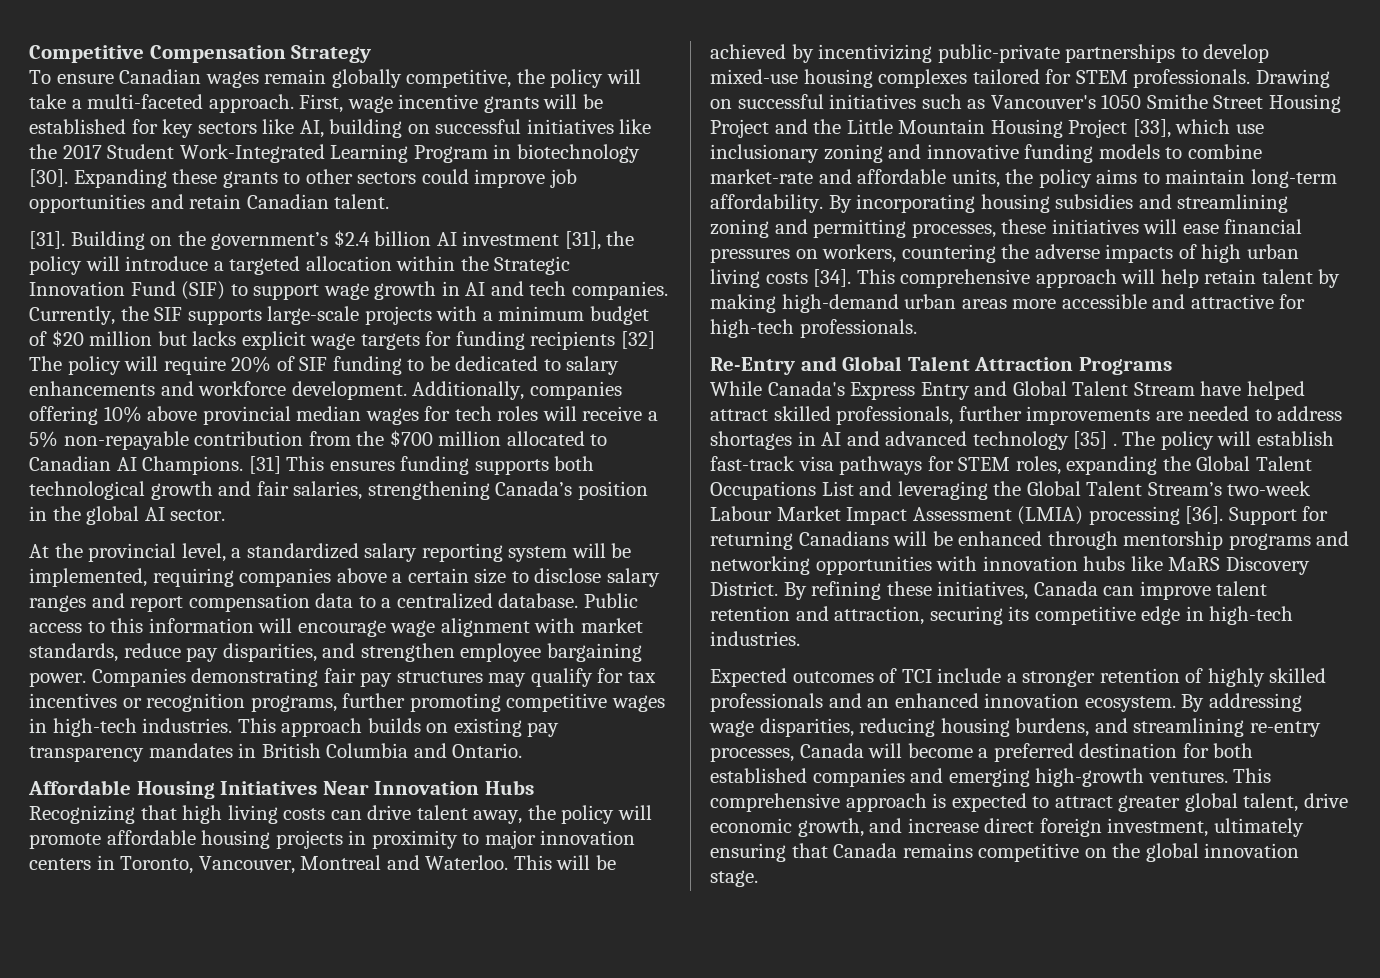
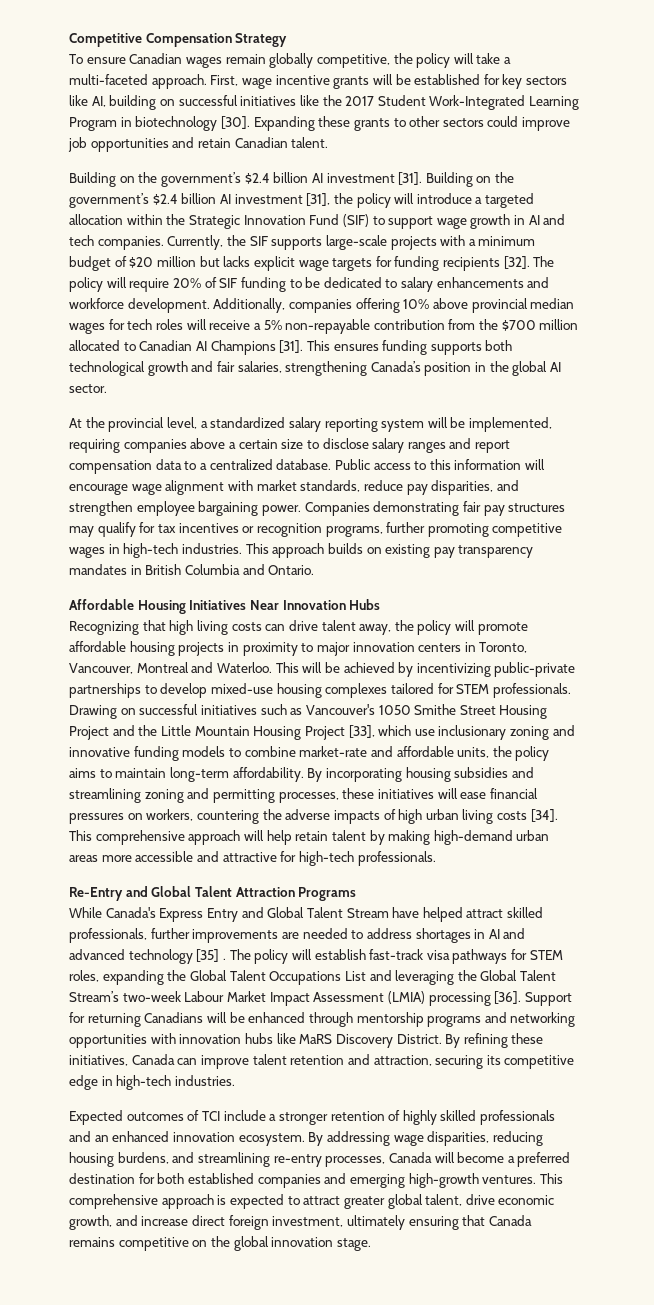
- [31].
+ Building on the government’s $2.4 billion AI investment [31].
- Currently, the SIF supports large-scale projects with a minimum budget of $20 million but lacks explicit wage targets for funding recipients [32] The policy will require 20% of SIF funding to be dedicated to salary enhancements and workforce development.
+ Currently, the SIF supports large-scale projects with a minimum budget of $20 million but lacks explicit wage targets for funding recipients [32]. The policy will require 20% of SIF funding to be dedicated to salary enhancements and workforce development.
- Additionally, companies offering 10% above provincial median wages for tech roles will receive a 5% non-repayable contribution from the $700 million allocated to Canadian AI Champions. [31] This ensures funding supports both technological growth and fair salaries, strengthening Canada’s position in the global AI sector.
+ Additionally, companies offering 10% above provincial median wages for tech roles will receive a 5% non-repayable contribution from the $700 million allocated to Canadian AI Champions [31]. This ensures funding supports both technological growth and fair salaries, strengthening Canada’s position in the global AI sector.

